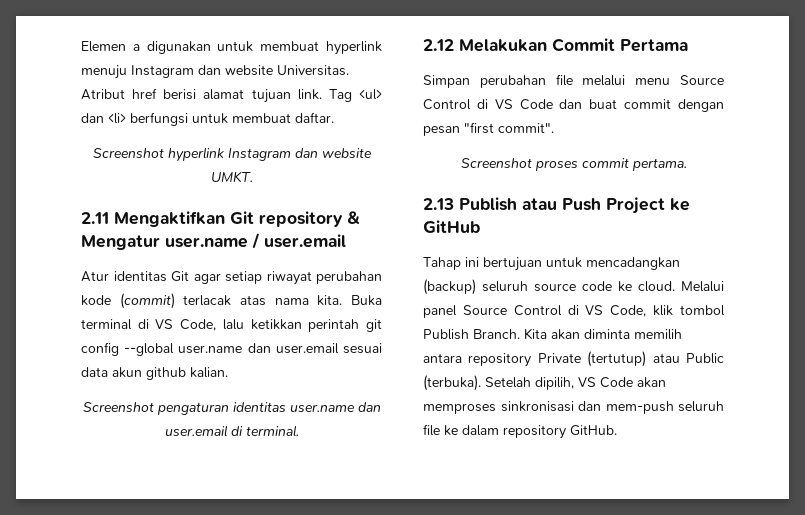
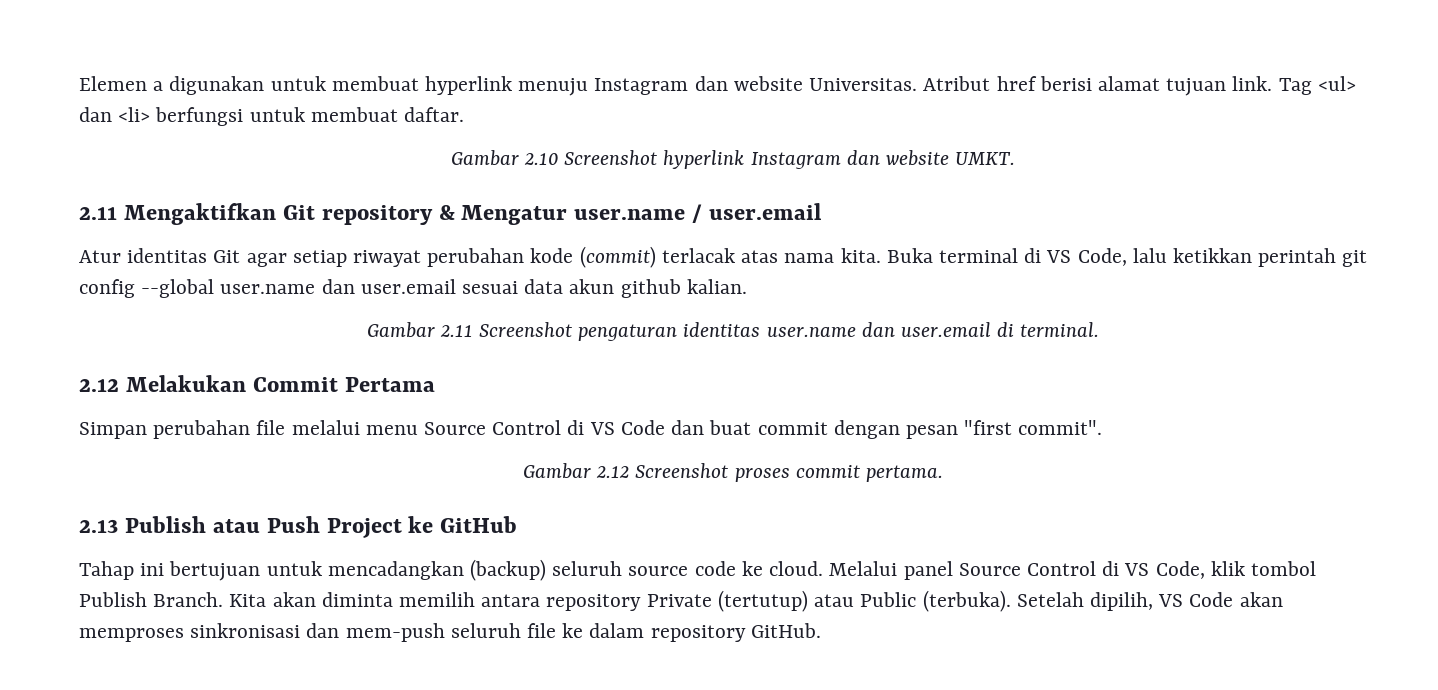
- Screenshot hyperlink Instagram dan website UMKT.
+ Gambar 2.10 Screenshot hyperlink Instagram dan website UMKT.
- Screenshot pengaturan identitas user.name dan user.email di terminal.
+ Gambar 2.11 Screenshot pengaturan identitas user.name dan user.email di terminal.
- Screenshot proses commit pertama.
+ Gambar 2.12 Screenshot proses commit pertama.

